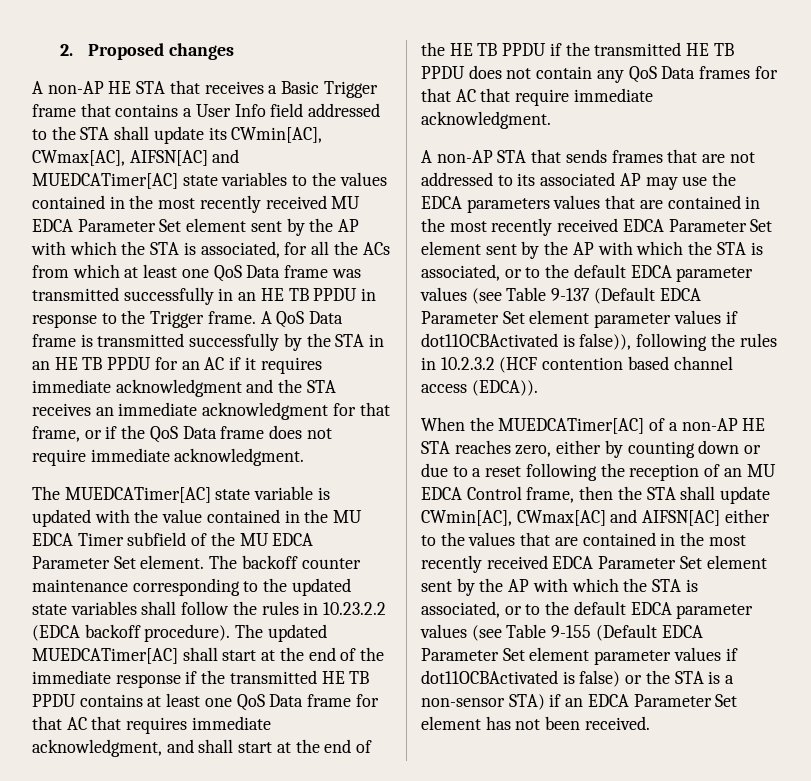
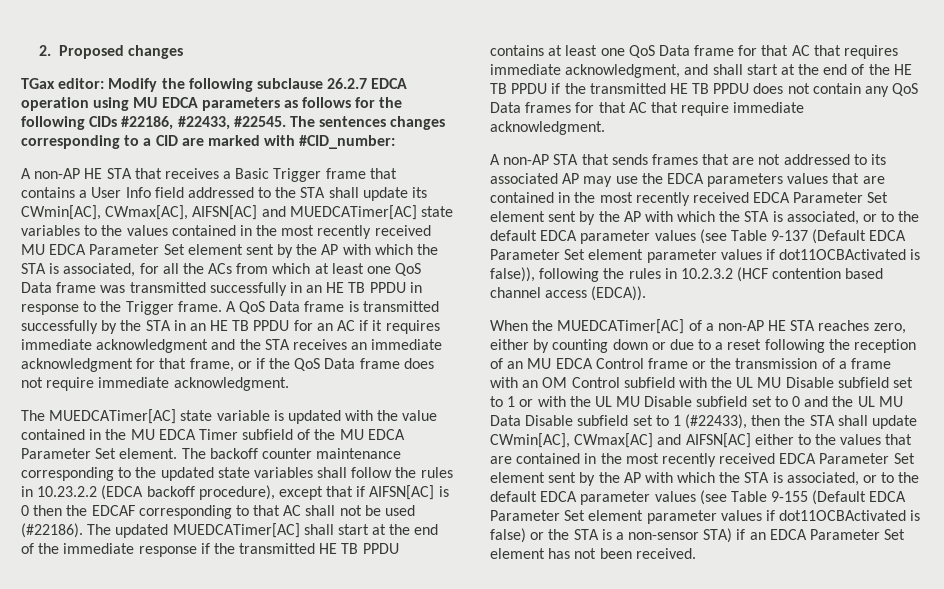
+ TGax editor: Modify the following subclause 26.2.7 EDCA operation using MU EDCA parameters as follows for the following CIDs #22186, #22433, #22545. The sentences changes corresponding to a CID are marked with #CID_number:
- The backoff counter maintenance corresponding to the updated state variables shall follow the rules in 10.23.2.2 (EDCA backoff procedure).
+ The backoff counter maintenance corresponding to the updated state variables shall follow the rules in 10.23.2.2 (EDCA backoff procedure), except that if AIFSN[AC] is 0 then the EDCAF corresponding to that AC shall not be used (#22186).
- When the MUEDCATimer[AC] of a non-AP HE STA reaches zero, either by counting down or due to a reset following the reception of an MU EDCA Control frame, then the STA shall update CWmin[AC], CWmax[AC] and AIFSN[AC] either to the values that are contained in the most recently received EDCA Parameter Set element sent by the AP with which the STA is associated, or to the default EDCA parameter values (see Table 9-155 (Default EDCA Parameter Set element parameter values if dot11OCBActivated is false) or the STA is a non-sensor STA) if an EDCA Parameter Set element has not been received.
+ When the MUEDCATimer[AC] of a non-AP HE STA reaches zero, either by counting down or due to a reset following the reception of an MU EDCA Control frame or the transmission of a frame with an OM Control subfield with the UL MU Disable subfield set to 1 or with the UL MU Disable subfield set to 0 and the UL MU Data Disable subfield set to 1 (#22433), then the STA shall update CWmin[AC], CWmax[AC] and AIFSN[AC] either to the values that are contained in the most recently received EDCA Parameter Set element sent by the AP with which the STA is associated, or to the default EDCA parameter values (see Table 9-155 (Default EDCA Parameter Set element parameter values if dot11OCBActivated is false) or the STA is a non-sensor STA) if an EDCA Parameter Set element has not been received.

